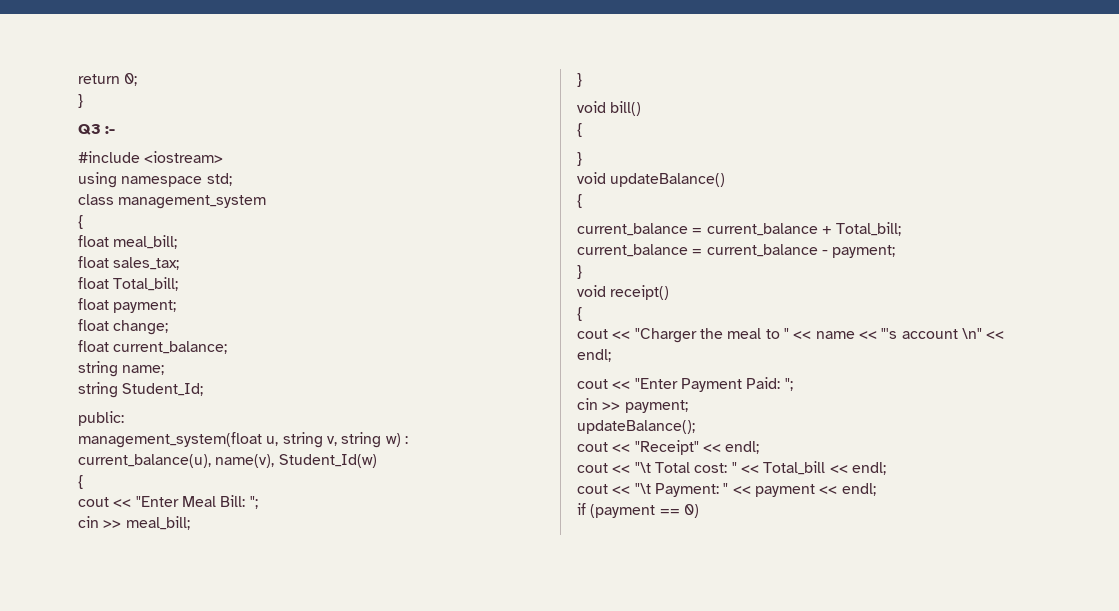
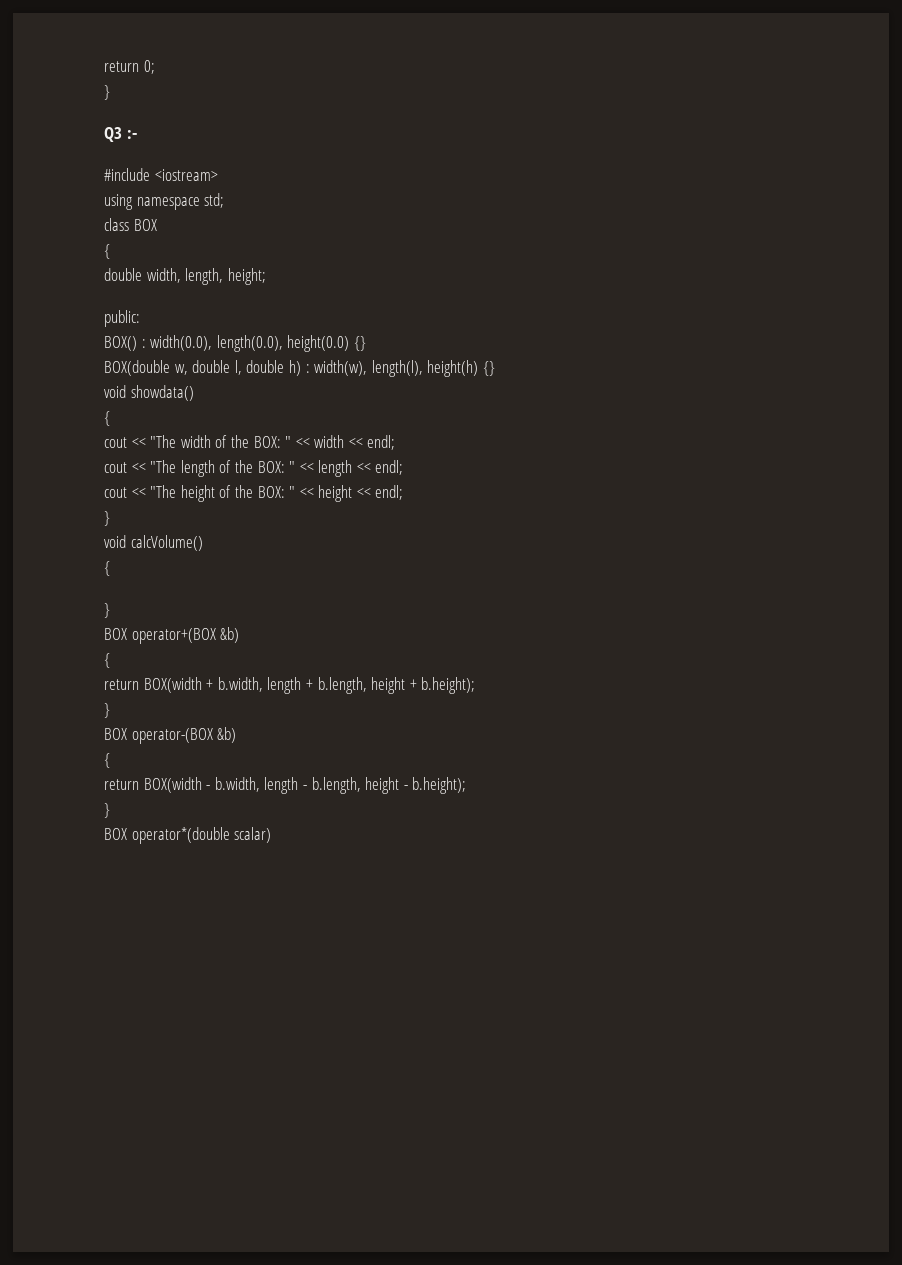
- class management_system
+ class BOX
  {
- float meal_bill;
- float sales_tax;
- float Total_bill;
- float payment;
- float change;
- float current_balance;
- string name;
- string Student_Id;
+ double width, length, height;
  public:
- management_system(float u, string v, string w) : current_balance(u), name(v), Student_Id(w)
+ BOX() : width(0.0), length(0.0), height(0.0) {}
+ BOX(double w, double l, double h) : width(w), length(l), height(h) {}
+ void showdata()
  {
- cout << "Enter Meal Bill: ";
- cin >> meal_bill;
+ cout << "The width of the BOX: " << width << endl;
+ cout << "The length of the BOX: " << length << endl;
+ cout << "The height of the BOX: " << height << endl;
  }
- void bill()
+ void calcVolume()
- void updateBalance()
+ BOX operator+(BOX &b)
  {
- current_balance = current_balance + Total_bill;
- current_balance = current_balance - payment;
+ return BOX(width + b.width, length + b.length, height + b.height);
  }
- void receipt()
+ BOX operator-(BOX &b)
  {
- cout << "Charger the meal to " << name << "'s account \n" << endl;
- cout << "Enter Payment Paid: ";
- cin >> payment;
- updateBalance();
- cout << "Receipt" << endl;
- cout << "\t Total cost: " << Total_bill << endl;
- cout << "\t Payment: " << payment << endl;
- if (payment == 0)
+ return BOX(width - b.width, length - b.length, height - b.height);
+ }
+ BOX operator*(double scalar)

